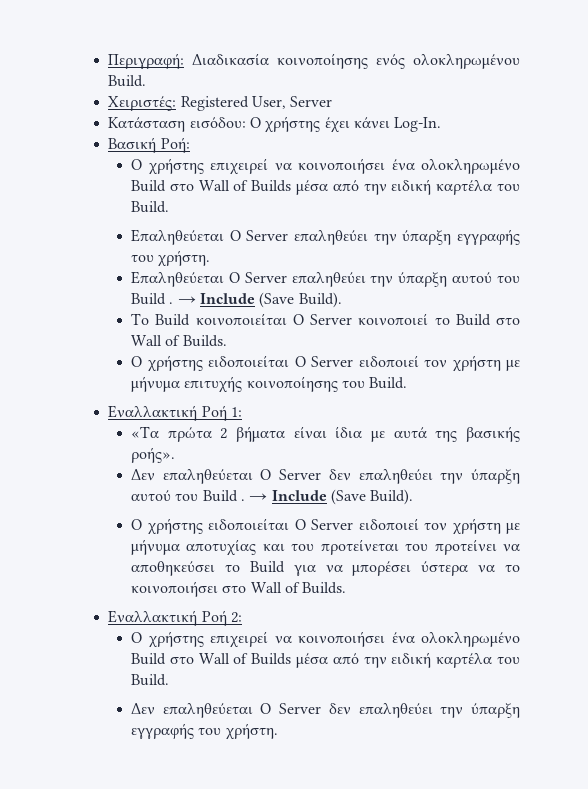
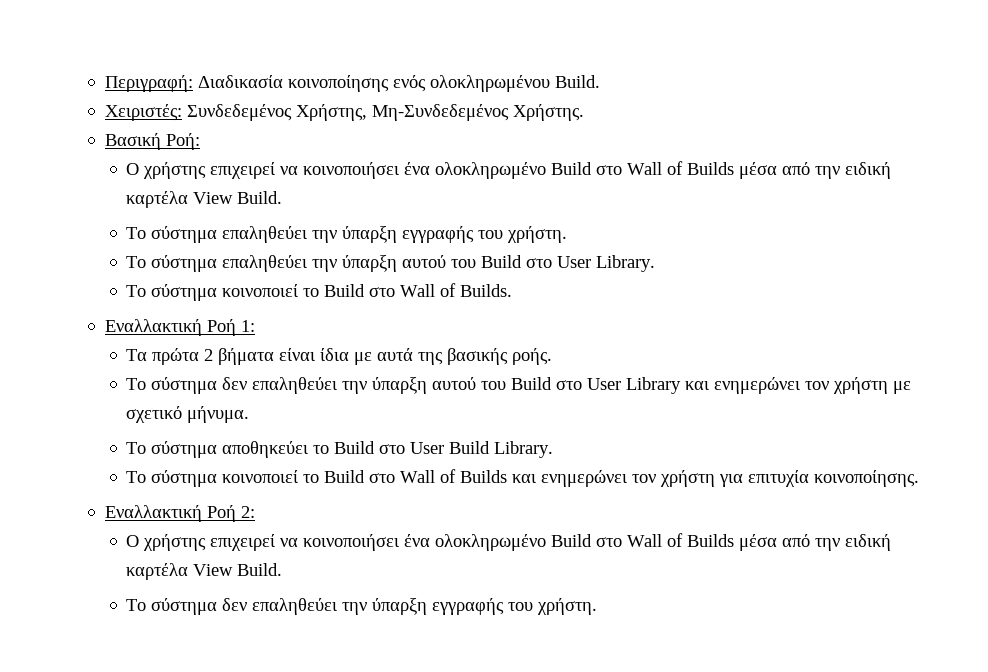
- Χειριστές: Registered User, Server
- Κατάσταση εισόδου: Ο χρήστης έχει κάνει Log-In.
+ Χειριστές: Συνδεδεμένος Χρήστης, Μη-Συνδεδεμένος Χρήστης.
  Βασική Ροή:
- Ο χρήστης επιχειρεί να κοινοποιήσει ένα ολοκληρωμένο Build στο Wall of Builds μέσα από την ειδική καρτέλα του Build.
- Επαληθεύεται Ο Server επαληθεύει την ύπαρξη εγγραφής του χρήστη.
+ Ο χρήστης επιχειρεί να κοινοποιήσει ένα ολοκληρωμένο Build στο Wall of Builds μέσα από την ειδική καρτέλα View Build.
+ Το σύστημα επαληθεύει την ύπαρξη εγγραφής του χρήστη.
- Επαληθεύεται Ο Server επαληθεύει την ύπαρξη αυτού του Build . → Include (Save Build).
- Το Build κοινοποιείται Ο Server κοινοποιεί το Build στο Wall of Builds.
+ Το σύστημα επαληθεύει την ύπαρξη αυτού του Build στο User Library.
+ Το σύστημα κοινοποιεί το Build στο Wall of Builds.
- Ο χρήστης ειδοποιείται Ο Server ειδοποιεί τον χρήστη με μήνυμα επιτυχής κοινοποίησης του Build.
- «Τα πρώτα 2 βήματα είναι ίδια με αυτά της βασικής ροής».
- Δεν επαληθεύεται Ο Server δεν επαληθεύει την ύπαρξη αυτού του Build . → Include (Save Build).
- Ο χρήστης ειδοποιείται Ο Server ειδοποιεί τον χρήστη με μήνυμα αποτυχίας και του προτείνεται του προτείνει να αποθηκεύσει το Build για να μπορέσει ύστερα να το κοινοποιήσει στο Wall of Builds.
+ Τα πρώτα 2 βήματα είναι ίδια με αυτά της βασικής ροής.
+ Το σύστημα δεν επαληθεύει την ύπαρξη αυτού του Build στο User Library και ενημερώνει τον χρήστη με σχετικό μήνυμα.
+ Το σύστημα αποθηκεύει το Build στο User Build Library.
+ Το σύστημα κοινοποιεί το Build στο Wall of Builds και ενημερώνει τον χρήστη για επιτυχία κοινοποίησης.
  Εναλλακτική Ροή 2:
- Ο χρήστης επιχειρεί να κοινοποιήσει ένα ολοκληρωμένο Build στο Wall of Builds μέσα από την ειδική καρτέλα του Build.
- Δεν επαληθεύεται Ο Server δεν επαληθεύει την ύπαρξη εγγραφής του χρήστη.
+ Ο χρήστης επιχειρεί να κοινοποιήσει ένα ολοκληρωμένο Build στο Wall of Builds μέσα από την ειδική καρτέλα View Build.
+ Το σύστημα δεν επαληθεύει την ύπαρξη εγγραφής του χρήστη.

